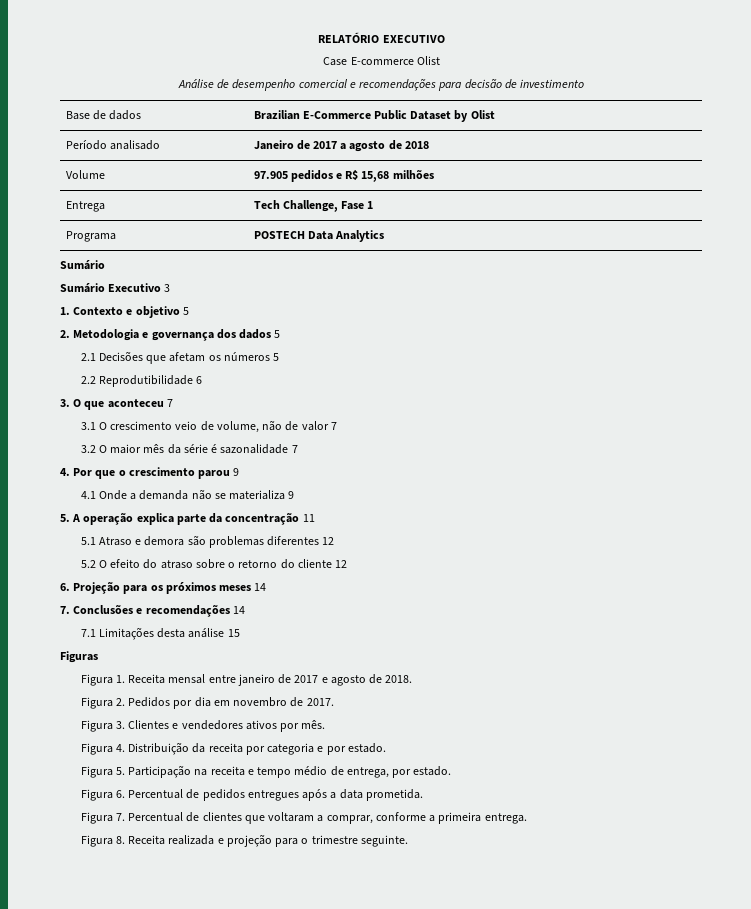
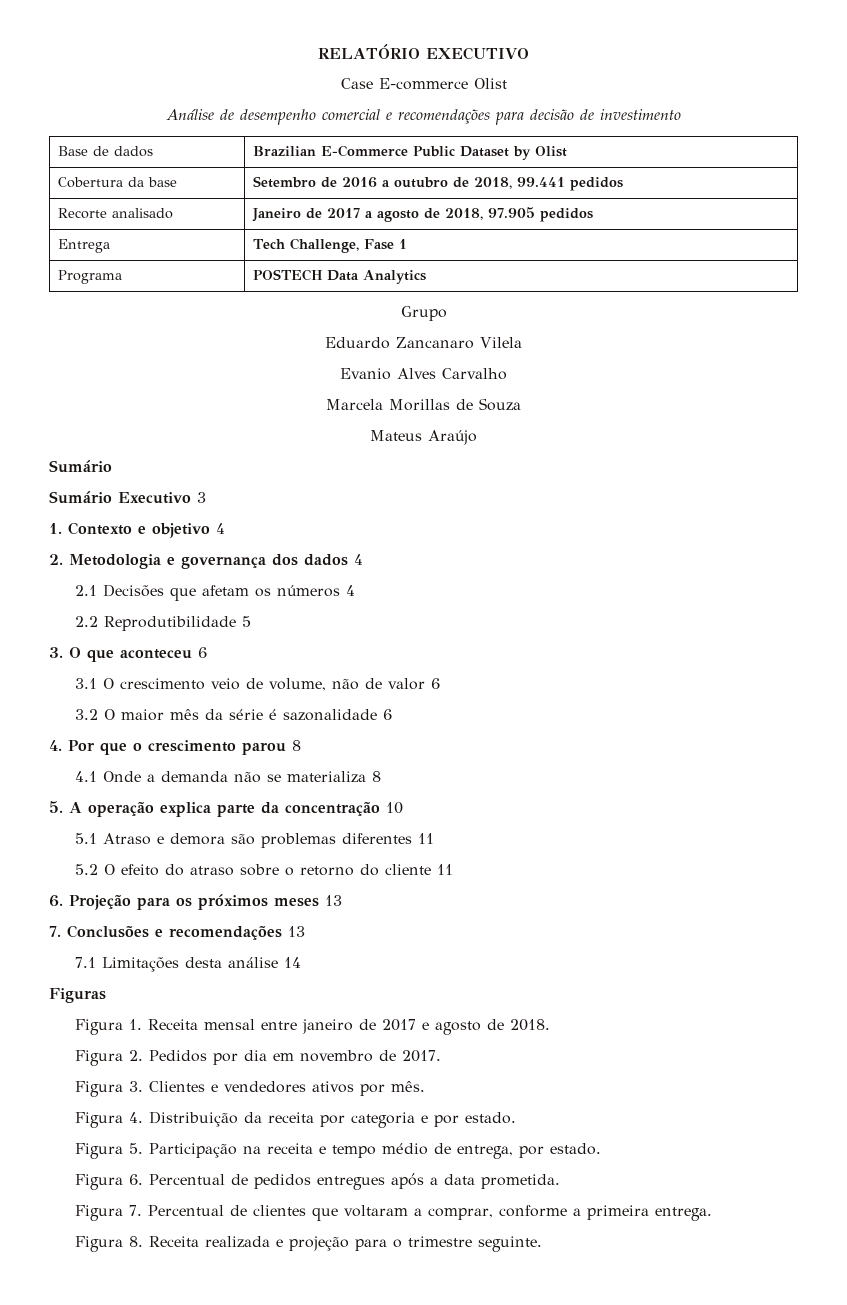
- Período analisado | Janeiro de 2017 a agosto de 2018
- Volume | 97.905 pedidos e R$ 15,68 milhões
+ Cobertura da base | Setembro de 2016 a outubro de 2018, 99.441 pedidos
+ Recorte analisado | Janeiro de 2017 a agosto de 2018, 97.905 pedidos
+ Grupo
+ Eduardo Zancanaro Vilela
+ Evanio Alves Carvalho
+ Marcela Morillas de Souza
+ Mateus Araújo
- 1. Contexto e objetivo 5
+ 1. Contexto e objetivo 4
- 2. Metodologia e governança dos dados 5
+ 2. Metodologia e governança dos dados 4
- 2.1 Decisões que afetam os números 5
+ 2.1 Decisões que afetam os números 4
- 2.2 Reprodutibilidade 6
+ 2.2 Reprodutibilidade 5
- 3. O que aconteceu 7
+ 3. O que aconteceu 6
- 3.1 O crescimento veio de volume, não de valor 7
+ 3.1 O crescimento veio de volume, não de valor 6
- 3.2 O maior mês da série é sazonalidade 7
+ 3.2 O maior mês da série é sazonalidade 6
- 4. Por que o crescimento parou 9
+ 4. Por que o crescimento parou 8
- 4.1 Onde a demanda não se materializa 9
+ 4.1 Onde a demanda não se materializa 8
- 5. A operação explica parte da concentração 11
+ 5. A operação explica parte da concentração 10
- 5.1 Atraso e demora são problemas diferentes 12
+ 5.1 Atraso e demora são problemas diferentes 11
- 5.2 O efeito do atraso sobre o retorno do cliente 12
+ 5.2 O efeito do atraso sobre o retorno do cliente 11
- 6. Projeção para os próximos meses 14
+ 6. Projeção para os próximos meses 13
- 7. Conclusões e recomendações 14
+ 7. Conclusões e recomendações 13
- 7.1 Limitações desta análise 15
+ 7.1 Limitações desta análise 14

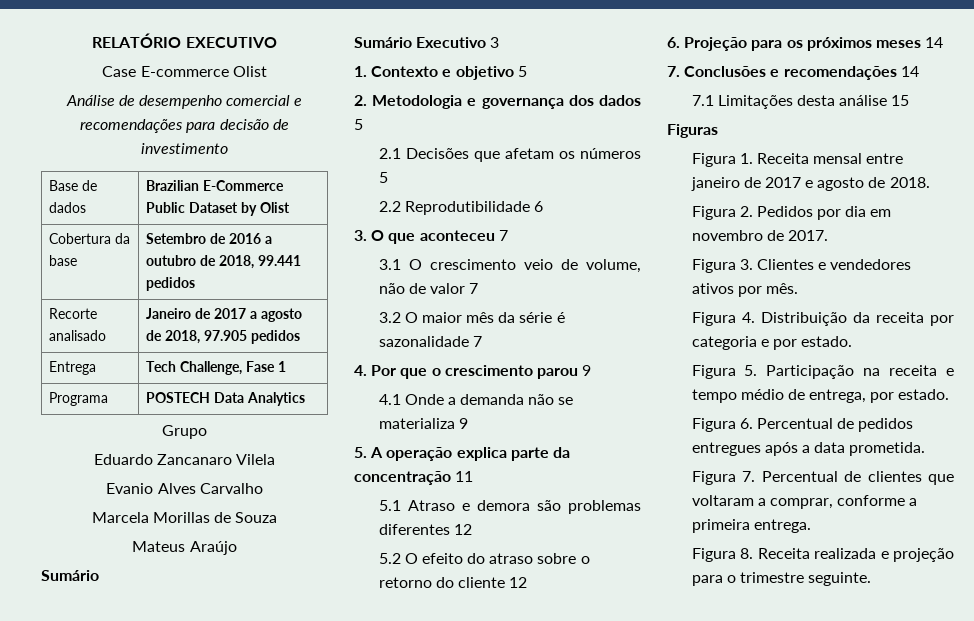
- 1. Contexto e objetivo 4
+ 1. Contexto e objetivo 5
- 2. Metodologia e governança dos dados 4
+ 2. Metodologia e governança dos dados 5
- 2.1 Decisões que afetam os números 4
+ 2.1 Decisões que afetam os números 5
- 2.2 Reprodutibilidade 5
+ 2.2 Reprodutibilidade 6
- 3. O que aconteceu 6
+ 3. O que aconteceu 7
- 3.1 O crescimento veio de volume, não de valor 6
+ 3.1 O crescimento veio de volume, não de valor 7
- 3.2 O maior mês da série é sazonalidade 6
+ 3.2 O maior mês da série é sazonalidade 7
- 4. Por que o crescimento parou 8
+ 4. Por que o crescimento parou 9
- 4.1 Onde a demanda não se materializa 8
+ 4.1 Onde a demanda não se materializa 9
- 5. A operação explica parte da concentração 10
+ 5. A operação explica parte da concentração 11
- 5.1 Atraso e demora são problemas diferentes 11
+ 5.1 Atraso e demora são problemas diferentes 12
- 5.2 O efeito do atraso sobre o retorno do cliente 11
+ 5.2 O efeito do atraso sobre o retorno do cliente 12
- 6. Projeção para os próximos meses 13
+ 6. Projeção para os próximos meses 14
- 7. Conclusões e recomendações 13
+ 7. Conclusões e recomendações 14
- 7.1 Limitações desta análise 14
+ 7.1 Limitações desta análise 15

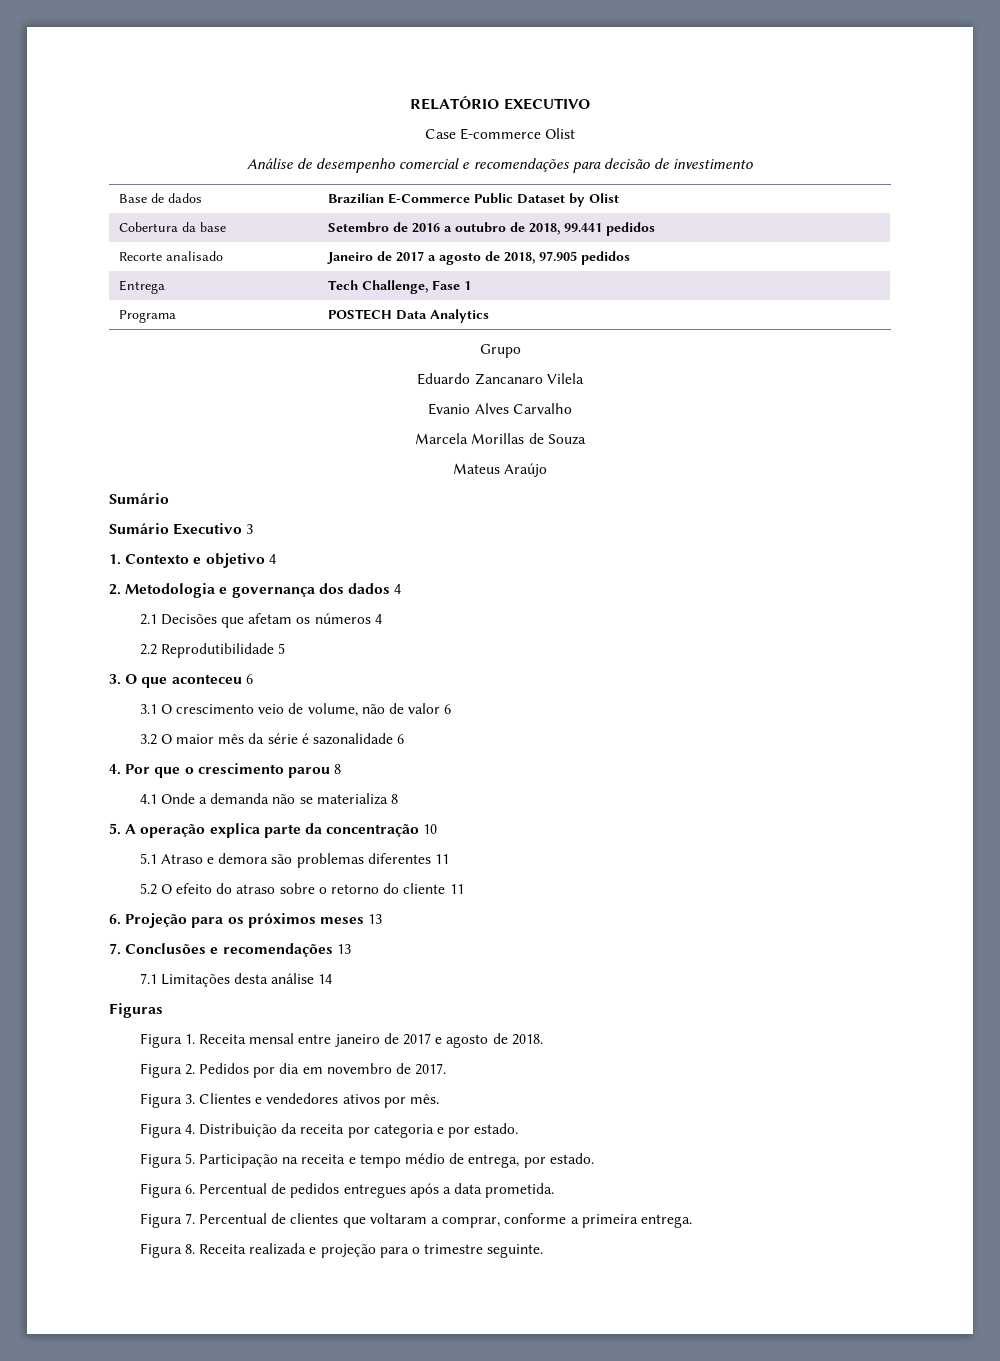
- 1. Contexto e objetivo 5
+ 1. Contexto e objetivo 4
- 2. Metodologia e governança dos dados 5
+ 2. Metodologia e governança dos dados 4
- 2.1 Decisões que afetam os números 5
+ 2.1 Decisões que afetam os números 4
- 2.2 Reprodutibilidade 6
+ 2.2 Reprodutibilidade 5
- 3. O que aconteceu 7
+ 3. O que aconteceu 6
- 3.1 O crescimento veio de volume, não de valor 7
+ 3.1 O crescimento veio de volume, não de valor 6
- 3.2 O maior mês da série é sazonalidade 7
+ 3.2 O maior mês da série é sazonalidade 6
- 4. Por que o crescimento parou 9
+ 4. Por que o crescimento parou 8
- 4.1 Onde a demanda não se materializa 9
+ 4.1 Onde a demanda não se materializa 8
- 5. A operação explica parte da concentração 11
+ 5. A operação explica parte da concentração 10
- 5.1 Atraso e demora são problemas diferentes 12
+ 5.1 Atraso e demora são problemas diferentes 11
- 5.2 O efeito do atraso sobre o retorno do cliente 12
+ 5.2 O efeito do atraso sobre o retorno do cliente 11
- 6. Projeção para os próximos meses 14
+ 6. Projeção para os próximos meses 13
- 7. Conclusões e recomendações 14
+ 7. Conclusões e recomendações 13
- 7.1 Limitações desta análise 15
+ 7.1 Limitações desta análise 14

